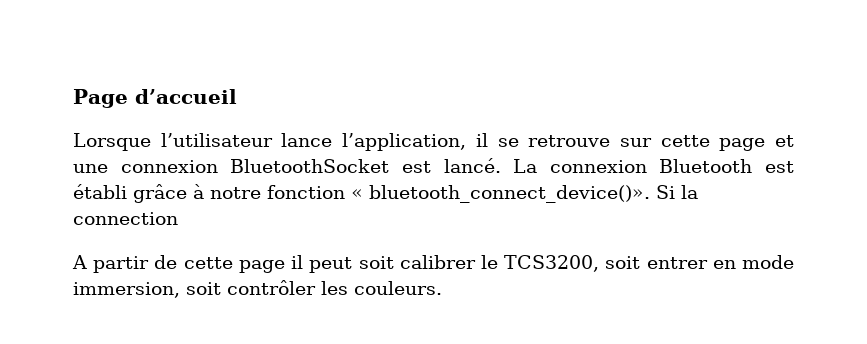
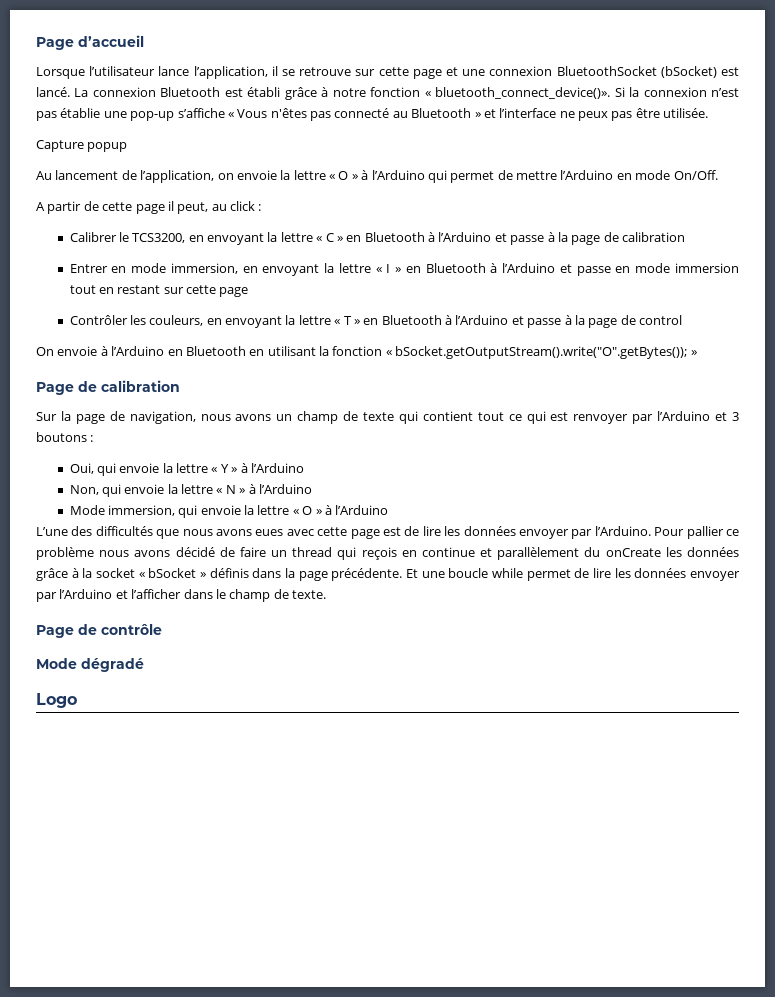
- Lorsque l’utilisateur lance l’application, il se retrouve sur cette page et une connexion BluetoothSocket est lancé.
+ Lorsque l’utilisateur lance l’application, il se retrouve sur cette page et une connexion BluetoothSocket (bSocket) est lancé.
- Si la connection
+ Si la connexion n’est pas établie une pop-up s’affiche « Vous n'êtes pas connecté au Bluetooth » et l’interface ne peux pas être utilisée.
+ Capture popup
+ Au lancement de l’application, on envoie la lettre « O » à l’Arduino qui permet de mettre l’Arduino en mode On/Off.
- A partir de cette page il peut soit calibrer le TCS3200, soit entrer en mode immersion, soit contrôler les couleurs.
+ A partir de cette page il peut, au click :
+ Calibrer le TCS3200, en envoyant la lettre « C » en Bluetooth à l’Arduino et passe à la page de calibration
+ Entrer en mode immersion, en envoyant la lettre « I » en Bluetooth à l’Arduino et passe en mode immersion tout en restant sur cette page
+ Contrôler les couleurs, en envoyant la lettre « T » en Bluetooth à l’Arduino et passe à la page de control
+ On envoie à l’Arduino en Bluetooth en utilisant la fonction « bSocket.getOutputStream().write("O".getBytes()); »
+ Page de calibration
+ Sur la page de navigation, nous avons un champ de texte qui contient tout ce qui est renvoyer par l’Arduino et 3 boutons :
+ Oui, qui envoie la lettre « Y » à l’Arduino
+ Non, qui envoie la lettre « N » à l’Arduino
+ Mode immersion, qui envoie la lettre « O » à l’Arduino
+ L’une des difficultés que nous avons eues avec cette page est de lire les données envoyer par l’Arduino. Pour pallier ce problème nous avons décidé de faire un thread qui reçois en continue et parallèlement du onCreate les données grâce à la socket « bSocket » définis dans la page précédente. Et une boucle while permet de lire les données envoyer par l’Arduino et l’afficher dans le champ de texte.
+ Page de contrôle
+ Mode dégradé
+ Logo

